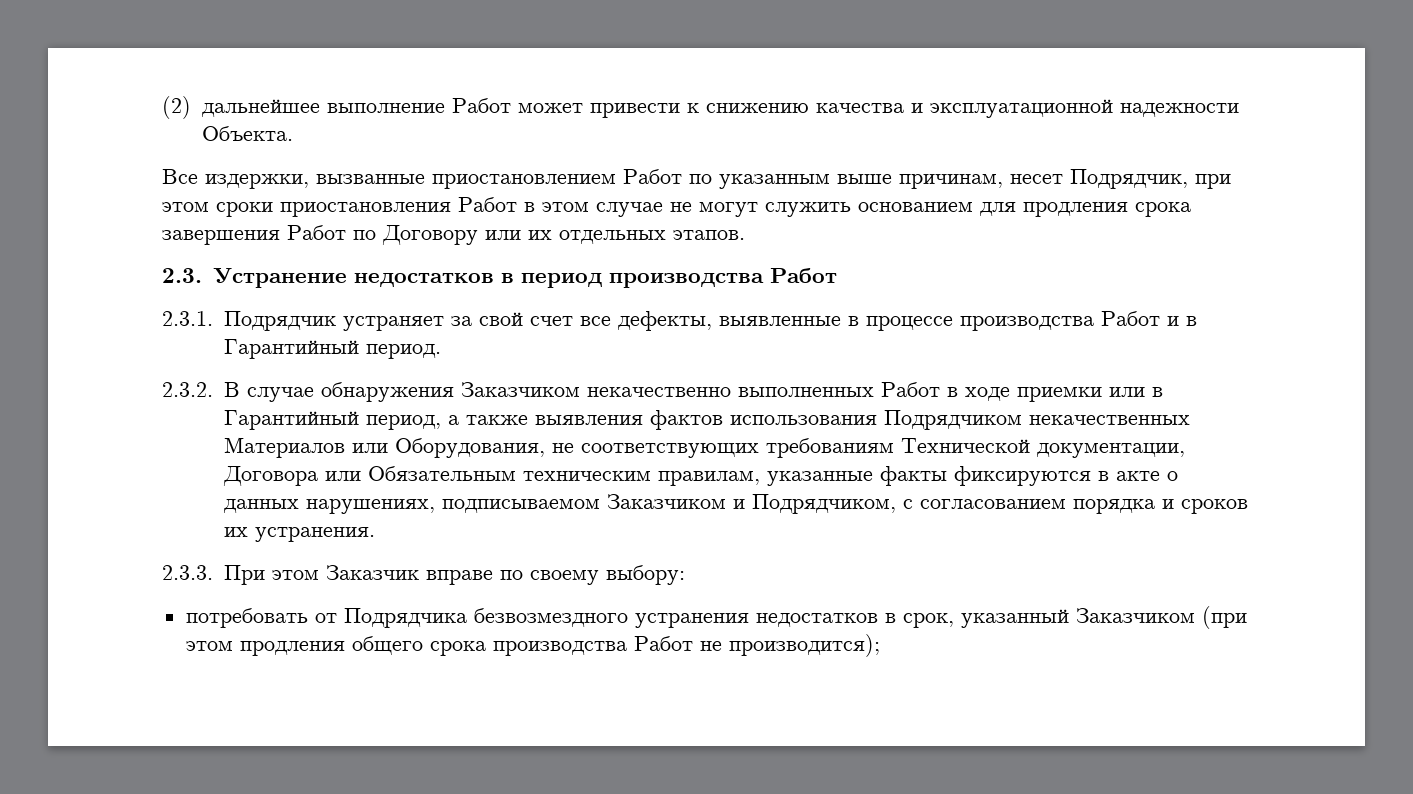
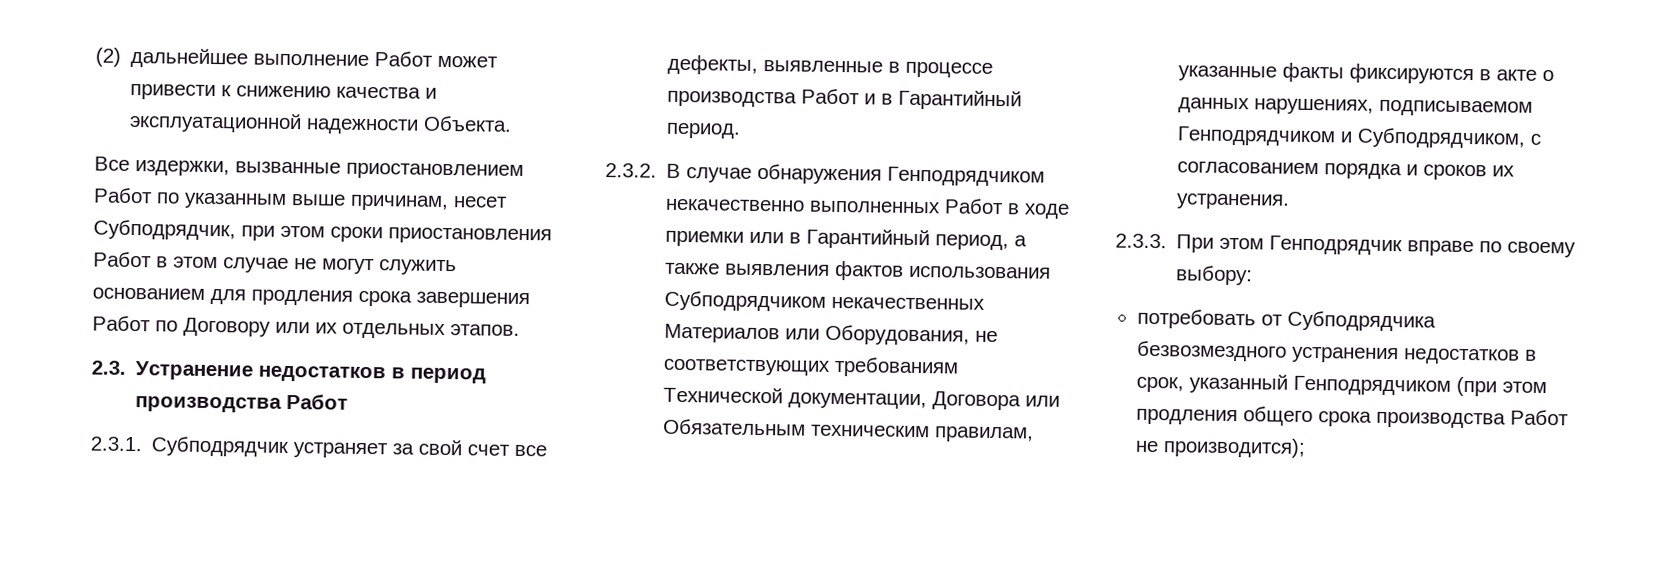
- Все издержки, вызванные приостановлением Работ по указанным выше причинам, несет Подрядчик, при этом сроки приостановления Работ в этом случае не могут служить основанием для продления срока завершения Работ по Договору или их отдельных этапов.
+ Все издержки, вызванные приостановлением Работ по указанным выше причинам, несет Субподрядчик, при этом сроки приостановления Работ в этом случае не могут служить основанием для продления срока завершения Работ по Договору или их отдельных этапов.
- 2.3.1. Подрядчик устраняет за свой счет все дефекты, выявленные в процессе производства Работ и в Гарантийный период.
+ 2.3.1. Субподрядчик устраняет за свой счет все дефекты, выявленные в процессе производства Работ и в Гарантийный период.
- 2.3.2. В случае обнаружения Заказчиком некачественно выполненных Работ в ходе приемки или в Гарантийный период, а также выявления фактов использования Подрядчиком некачественных Материалов или Оборудования, не соответствующих требованиям Технической документации, Договора или Обязательным техническим правилам, указанные факты фиксируются в акте о данных нарушениях, подписываемом Заказчиком и Подрядчиком, с согласованием порядка и сроков их устранения.
+ 2.3.2. В случае обнаружения Генподрядчиком некачественно выполненных Работ в ходе приемки или в Гарантийный период, а также выявления фактов использования Субподрядчиком некачественных Материалов или Оборудования, не соответствующих требованиям Технической документации, Договора или Обязательным техническим правилам, указанные факты фиксируются в акте о данных нарушениях, подписываемом Генподрядчиком и Субподрядчиком, с согласованием порядка и сроков их устранения.
- 2.3.3. При этом Заказчик вправе по своему выбору:
+ 2.3.3. При этом Генподрядчик вправе по своему выбору:
- потребовать от Подрядчика безвозмездного устранения недостатков в срок, указанный Заказчиком (при этом продления общего срока производства Работ не производится);
+ потребовать от Субподрядчика безвозмездного устранения недостатков в срок, указанный Генподрядчиком (при этом продления общего срока производства Работ не производится);

